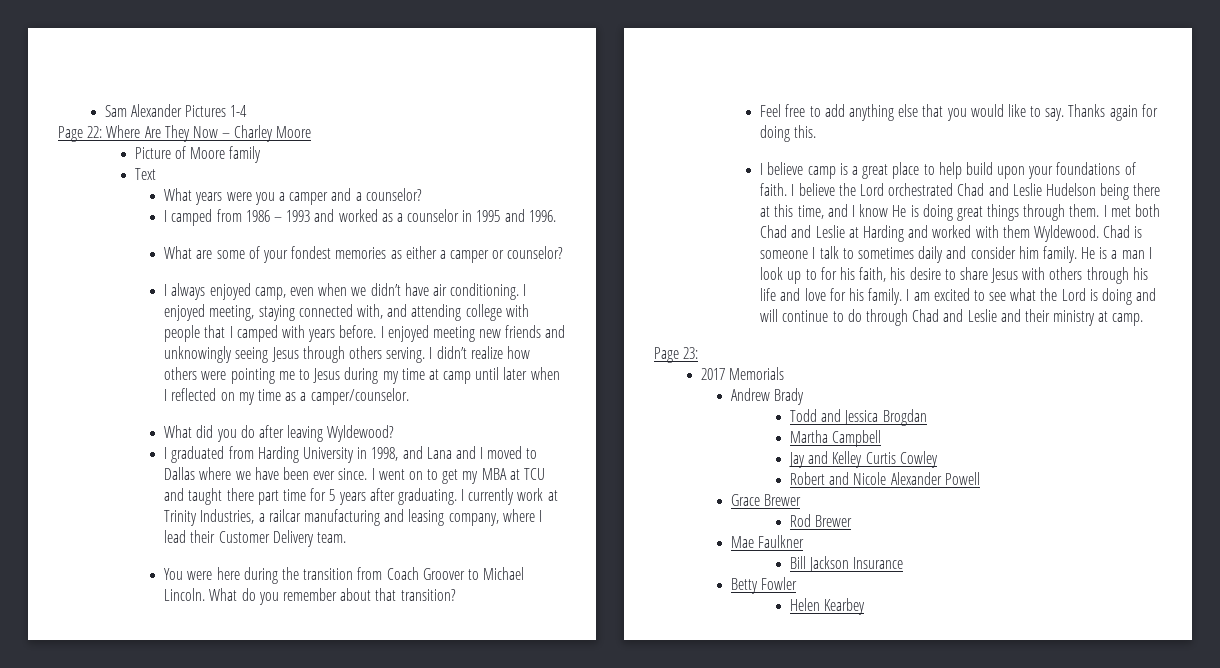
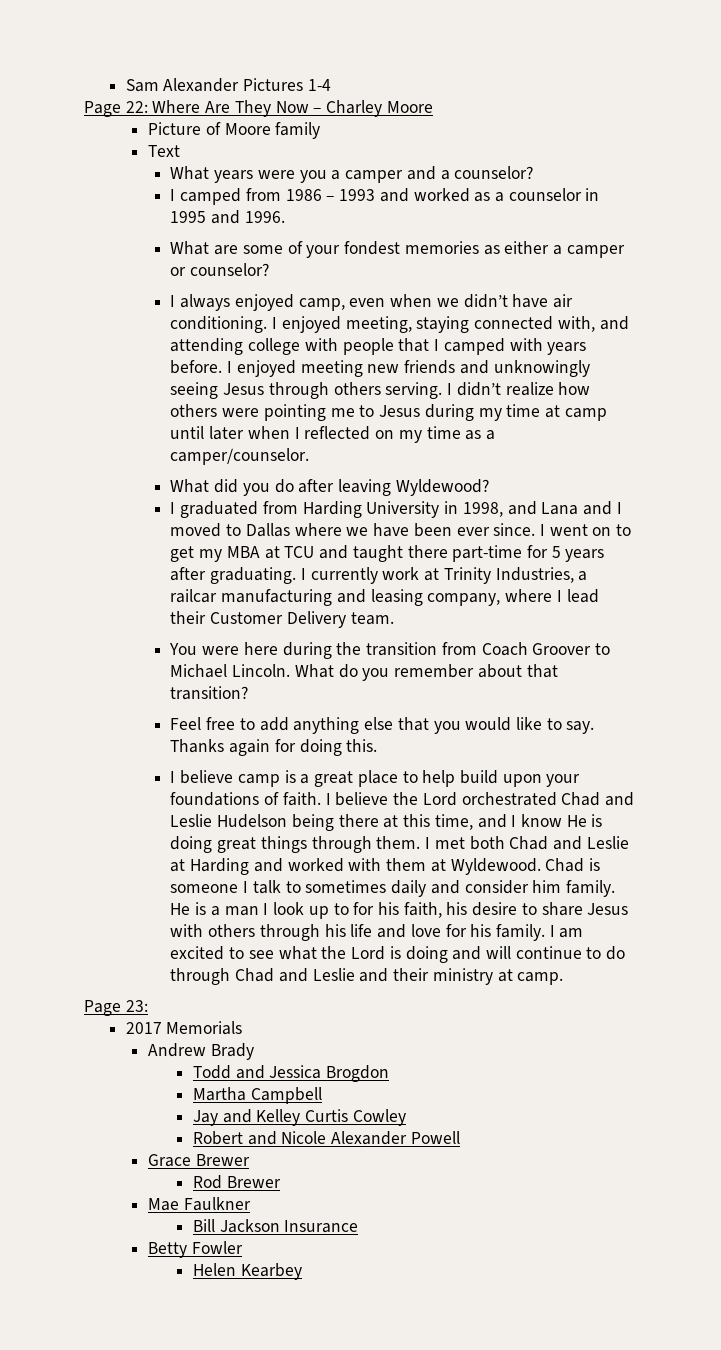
- I went on to get my MBA at TCU and taught there part time for 5 years after graduating.
+ I went on to get my MBA at TCU and taught there part-time for 5 years after graduating.
- I met both Chad and Leslie at Harding and worked with them Wyldewood.
+ I met both Chad and Leslie at Harding and worked with them at Wyldewood.
- Todd and Jessica Brogdan
+ Todd and Jessica Brogdon

